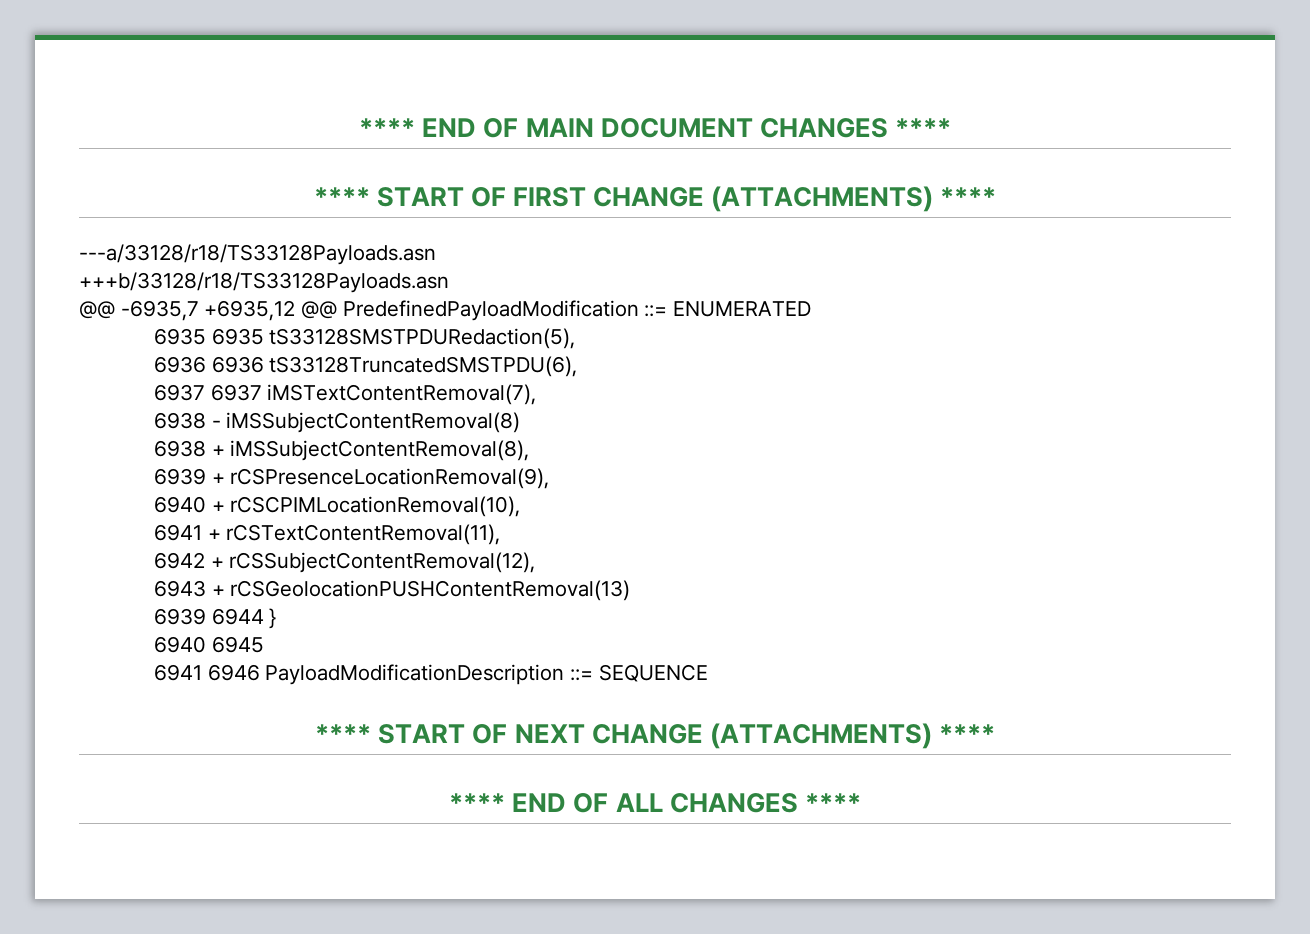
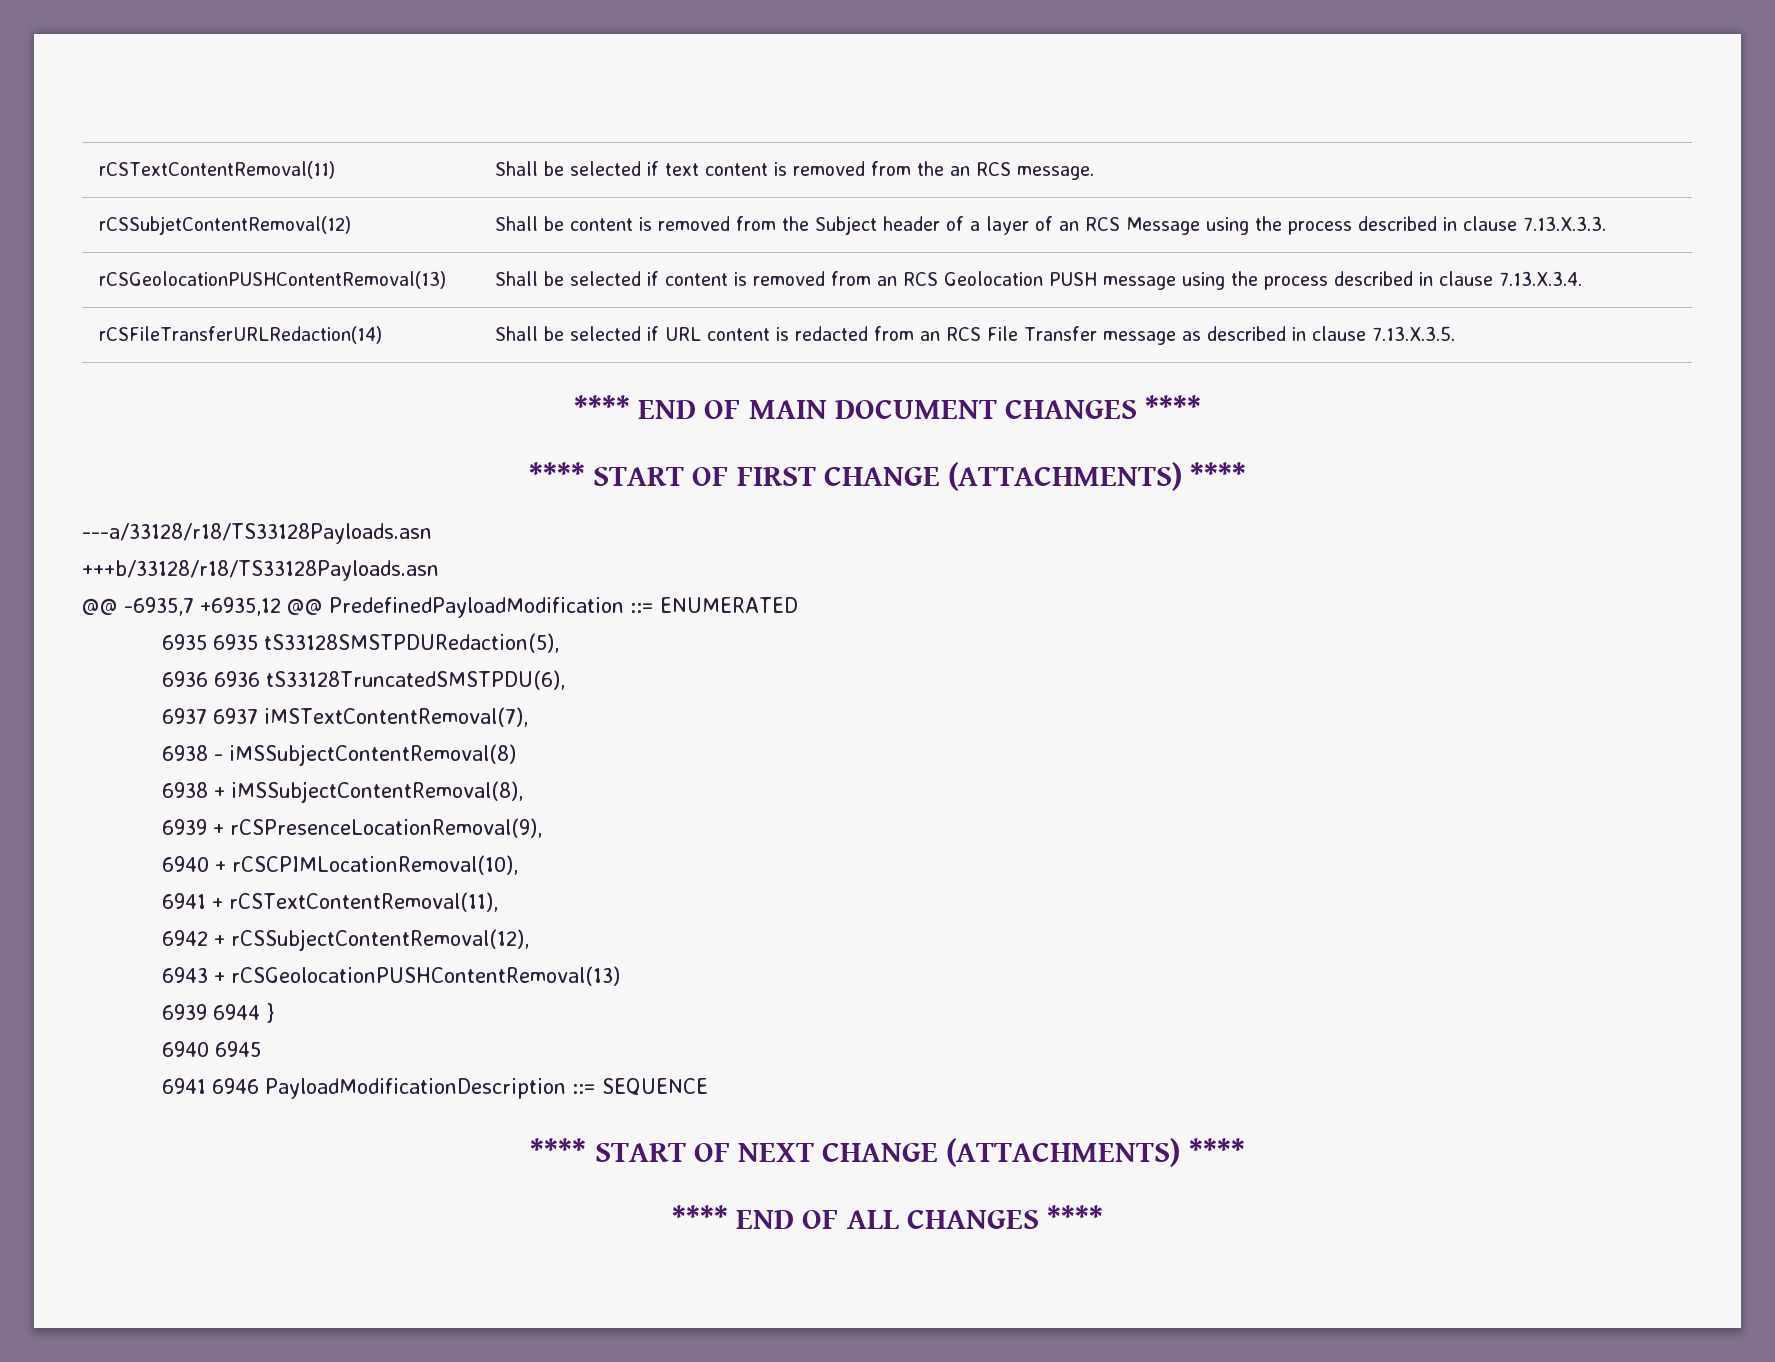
+ rCSTextContentRemoval(11) | Shall be selected if text content is removed from the an RCS message.
+ rCSSubjetContentRemoval(12) | Shall be content is removed from the Subject header of a layer of an RCS Message using the process described in clause 7.13.X.3.3.
+ rCSGeolocationPUSHContentRemoval(13) | Shall be selected if content is removed from an RCS Geolocation PUSH message using the process described in clause 7.13.X.3.4.
+ rCSFileTransferURLRedaction(14) | Shall be selected if URL content is redacted from an RCS File Transfer message as described in clause 7.13.X.3.5.

